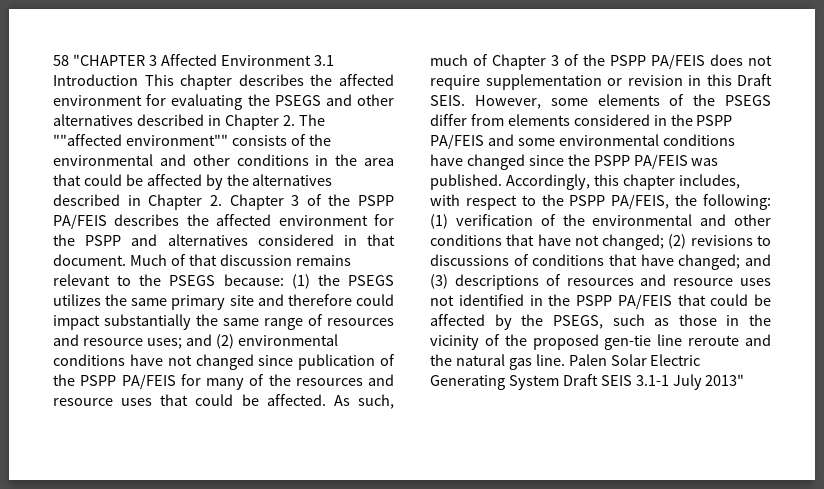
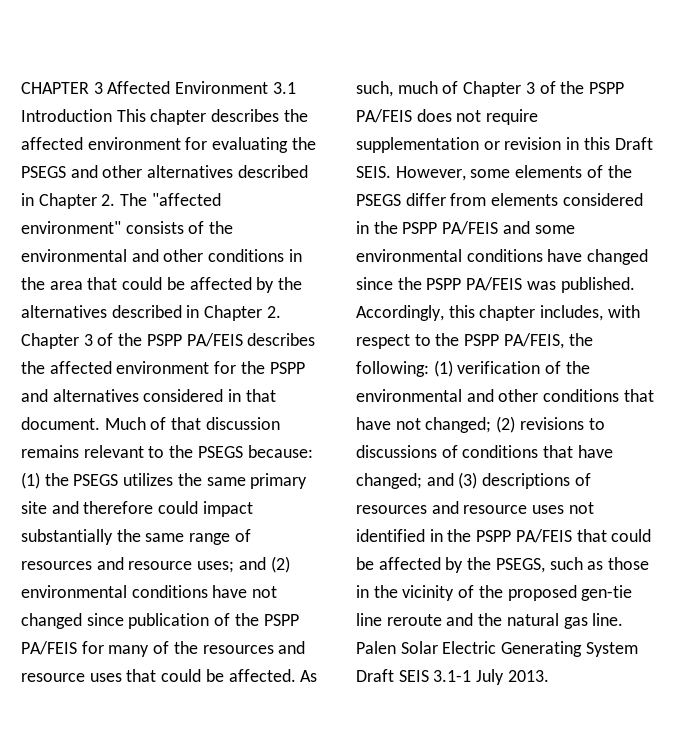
- 58 "CHAPTER 3 Affected Environment 3.1 Introduction This chapter describes the affected environment for evaluating the PSEGS and other alternatives described in Chapter 2. The ""affected environment"" consists of the environmental and other conditions in the area that could be affected by the alternatives described in Chapter 2. Chapter 3 of the PSPP PA/FEIS describes the affected environment for the PSPP and alternatives considered in that document.
+ CHAPTER 3 Affected Environment 3.1 Introduction This chapter describes the affected environment for evaluating the PSEGS and other alternatives described in Chapter 2. The "affected environment" consists of the environmental and other conditions in the area that could be affected by the alternatives described in Chapter 2. Chapter 3 of the PSPP PA/FEIS describes the affected environment for the PSPP and alternatives considered in that document.
- Palen Solar Electric Generating System Draft SEIS 3.1-1 July 2013"
+ Palen Solar Electric Generating System Draft SEIS 3.1-1 July 2013.

